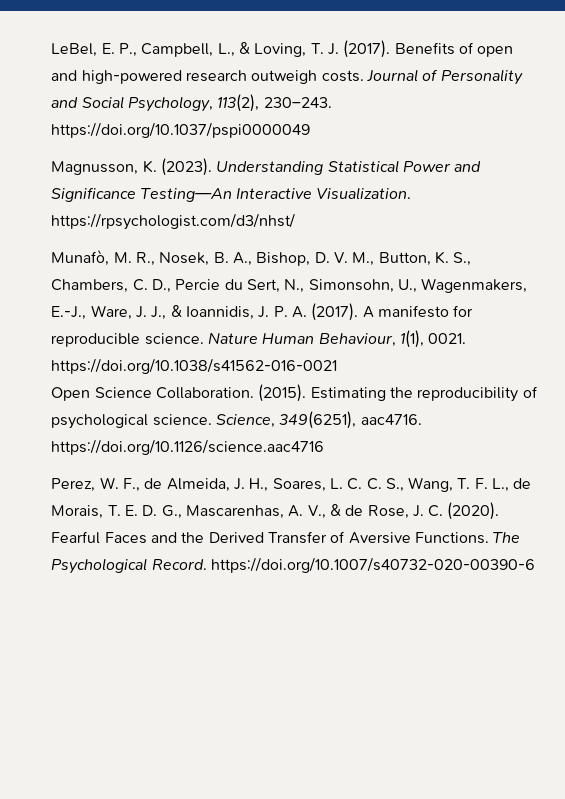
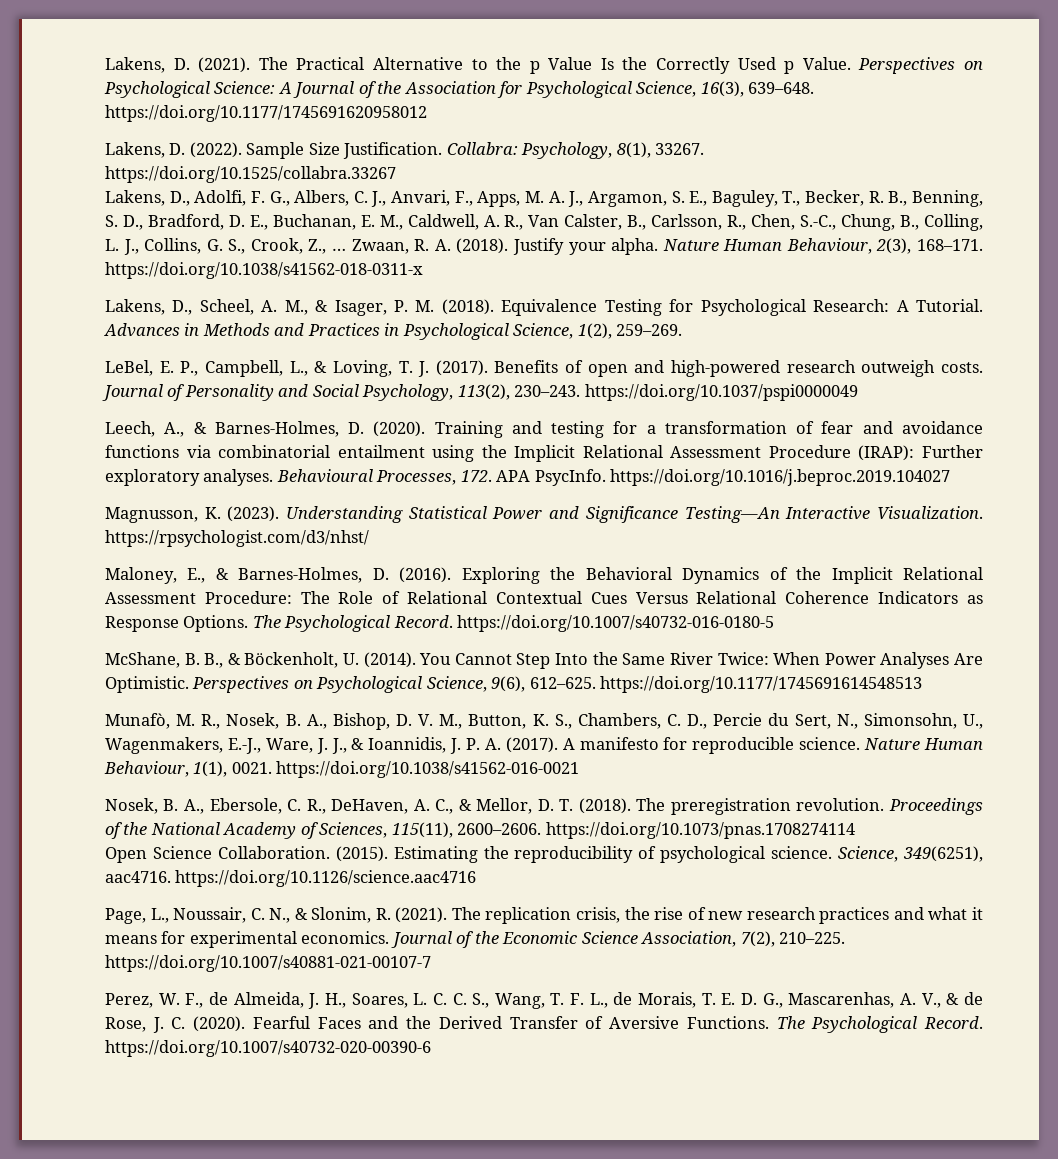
+ Lakens, D. (2021). The Practical Alternative to the p Value Is the Correctly Used p Value. Perspectives on Psychological Science: A Journal of the Association for Psychological Science, 16(3), 639–648. https://doi.org/10.1177/1745691620958012
+ Lakens, D. (2022). Sample Size Justification. Collabra: Psychology, 8(1), 33267. https://doi.org/10.1525/collabra.33267
+ Lakens, D., Adolfi, F. G., Albers, C. J., Anvari, F., Apps, M. A. J., Argamon, S. E., Baguley, T., Becker, R. B., Benning, S. D., Bradford, D. E., Buchanan, E. M., Caldwell, A. R., Van Calster, B., Carlsson, R., Chen, S.-C., Chung, B., Colling, L. J., Collins, G. S., Crook, Z., … Zwaan, R. A. (2018). Justify your alpha. Nature Human Behaviour, 2(3), 168–171. https://doi.org/10.1038/s41562-018-0311-x
+ Lakens, D., Scheel, A. M., & Isager, P. M. (2018). Equivalence Testing for Psychological Research: A Tutorial. Advances in Methods and Practices in Psychological Science, 1(2), 259–269.
+ Leech, A., & Barnes-Holmes, D. (2020). Training and testing for a transformation of fear and avoidance functions via combinatorial entailment using the Implicit Relational Assessment Procedure (IRAP): Further exploratory analyses. Behavioural Processes, 172. APA PsycInfo. https://doi.org/10.1016/j.beproc.2019.104027
+ Maloney, E., & Barnes-Holmes, D. (2016). Exploring the Behavioral Dynamics of the Implicit Relational Assessment Procedure: The Role of Relational Contextual Cues Versus Relational Coherence Indicators as Response Options. The Psychological Record. https://doi.org/10.1007/s40732-016-0180-5
+ McShane, B. B., & Böckenholt, U. (2014). You Cannot Step Into the Same River Twice: When Power Analyses Are Optimistic. Perspectives on Psychological Science, 9(6), 612–625. https://doi.org/10.1177/1745691614548513
+ Nosek, B. A., Ebersole, C. R., DeHaven, A. C., & Mellor, D. T. (2018). The preregistration revolution. Proceedings of the National Academy of Sciences, 115(11), 2600–2606. https://doi.org/10.1073/pnas.1708274114
+ Page, L., Noussair, C. N., & Slonim, R. (2021). The replication crisis, the rise of new research practices and what it means for experimental economics. Journal of the Economic Science Association, 7(2), 210–225. https://doi.org/10.1007/s40881-021-00107-7

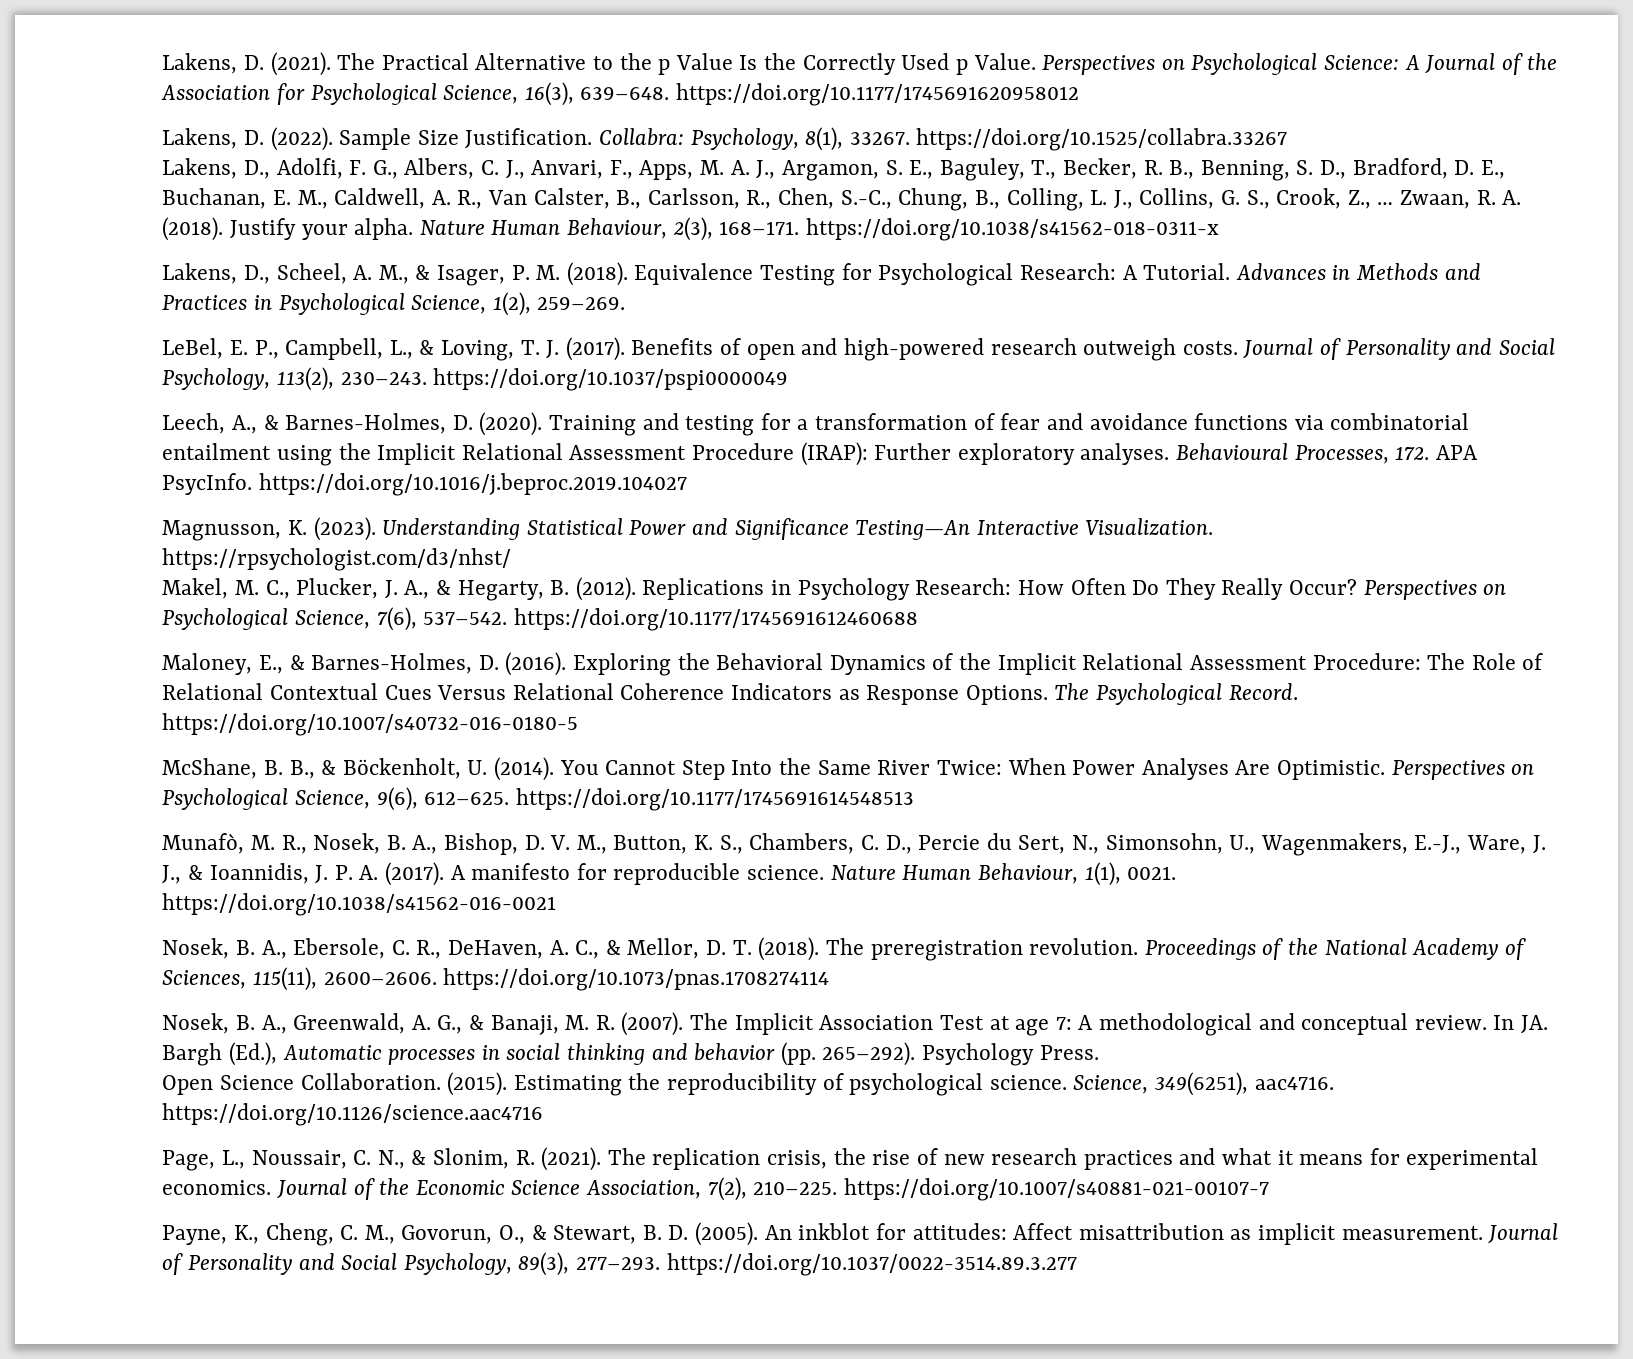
+ Makel, M. C., Plucker, J. A., & Hegarty, B. (2012). Replications in Psychology Research: How Often Do They Really Occur? Perspectives on Psychological Science, 7(6), 537–542. https://doi.org/10.1177/1745691612460688
+ Nosek, B. A., Greenwald, A. G., & Banaji, M. R. (2007). The Implicit Association Test at age 7: A methodological and conceptual review. In JA. Bargh (Ed.), Automatic processes in social thinking and behavior (pp. 265–292). Psychology Press.
- Perez, W. F., de Almeida, J. H., Soares, L. C. C. S., Wang, T. F. L., de Morais, T. E. D. G., Mascarenhas, A. V., & de Rose, J. C. (2020). Fearful Faces and the Derived Transfer of Aversive Functions. The Psychological Record. https://doi.org/10.1007/s40732-020-00390-6
+ Payne, K., Cheng, C. M., Govorun, O., & Stewart, B. D. (2005). An inkblot for attitudes: Affect misattribution as implicit measurement. Journal of Personality and Social Psychology, 89(3), 277–293. https://doi.org/10.1037/0022-3514.89.3.277

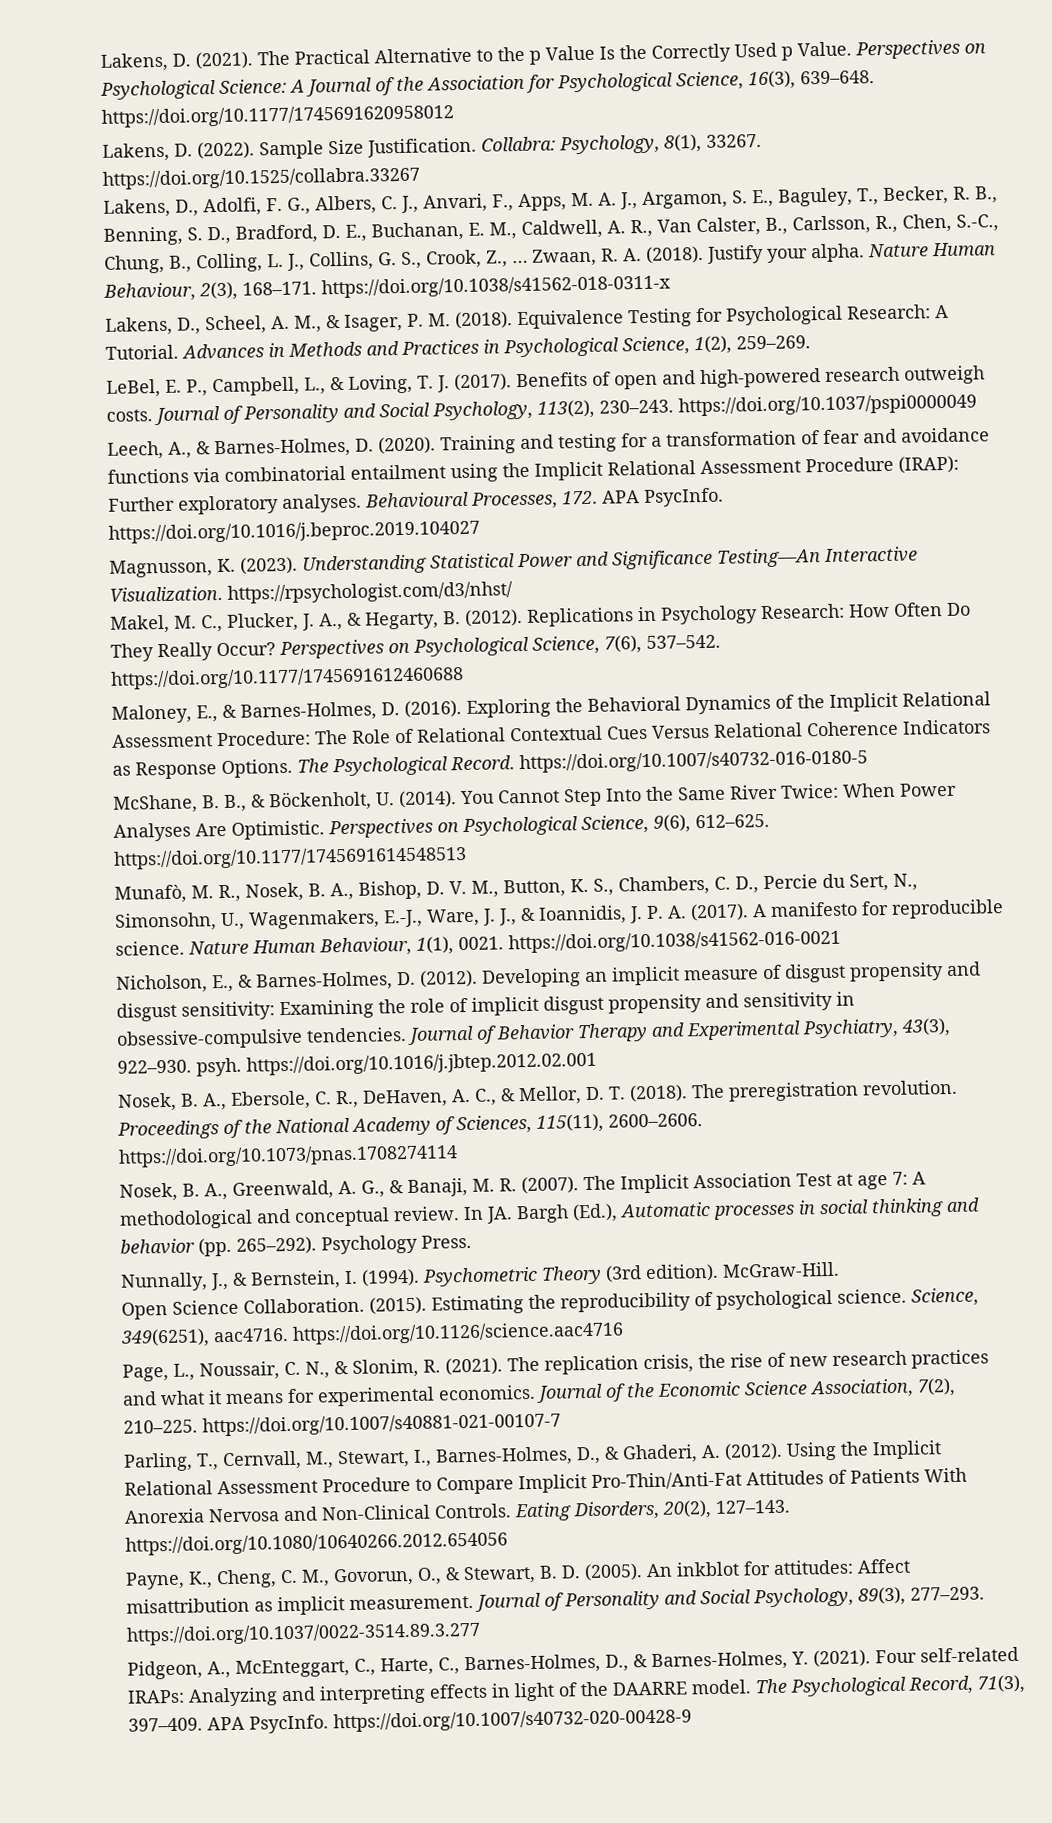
+ Nicholson, E., & Barnes-Holmes, D. (2012). Developing an implicit measure of disgust propensity and disgust sensitivity: Examining the role of implicit disgust propensity and sensitivity in obsessive-compulsive tendencies. Journal of Behavior Therapy and Experimental Psychiatry, 43(3), 922–930. psyh. https://doi.org/10.1016/j.jbtep.2012.02.001
+ Nunnally, J., & Bernstein, I. (1994). Psychometric Theory (3rd edition). McGraw-Hill.
+ Parling, T., Cernvall, M., Stewart, I., Barnes-Holmes, D., & Ghaderi, A. (2012). Using the Implicit Relational Assessment Procedure to Compare Implicit Pro-Thin/Anti-Fat Attitudes of Patients With Anorexia Nervosa and Non-Clinical Controls. Eating Disorders, 20(2), 127–143. https://doi.org/10.1080/10640266.2012.654056
+ Pidgeon, A., McEnteggart, C., Harte, C., Barnes-Holmes, D., & Barnes-Holmes, Y. (2021). Four self-related IRAPs: Analyzing and interpreting effects in light of the DAARRE model. The Psychological Record, 71(3), 397–409. APA PsycInfo. https://doi.org/10.1007/s40732-020-00428-9

